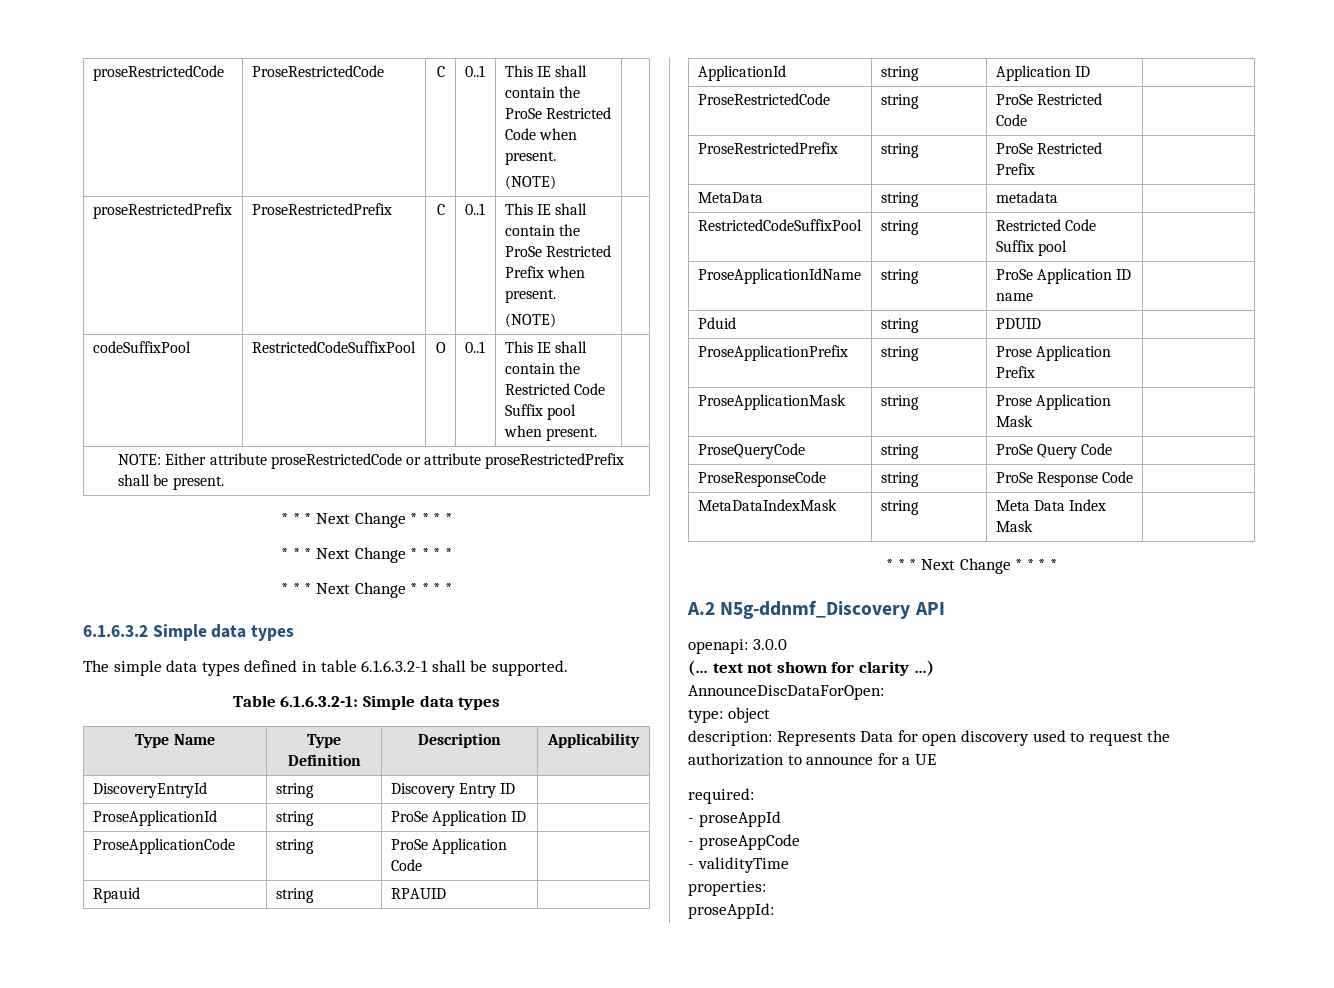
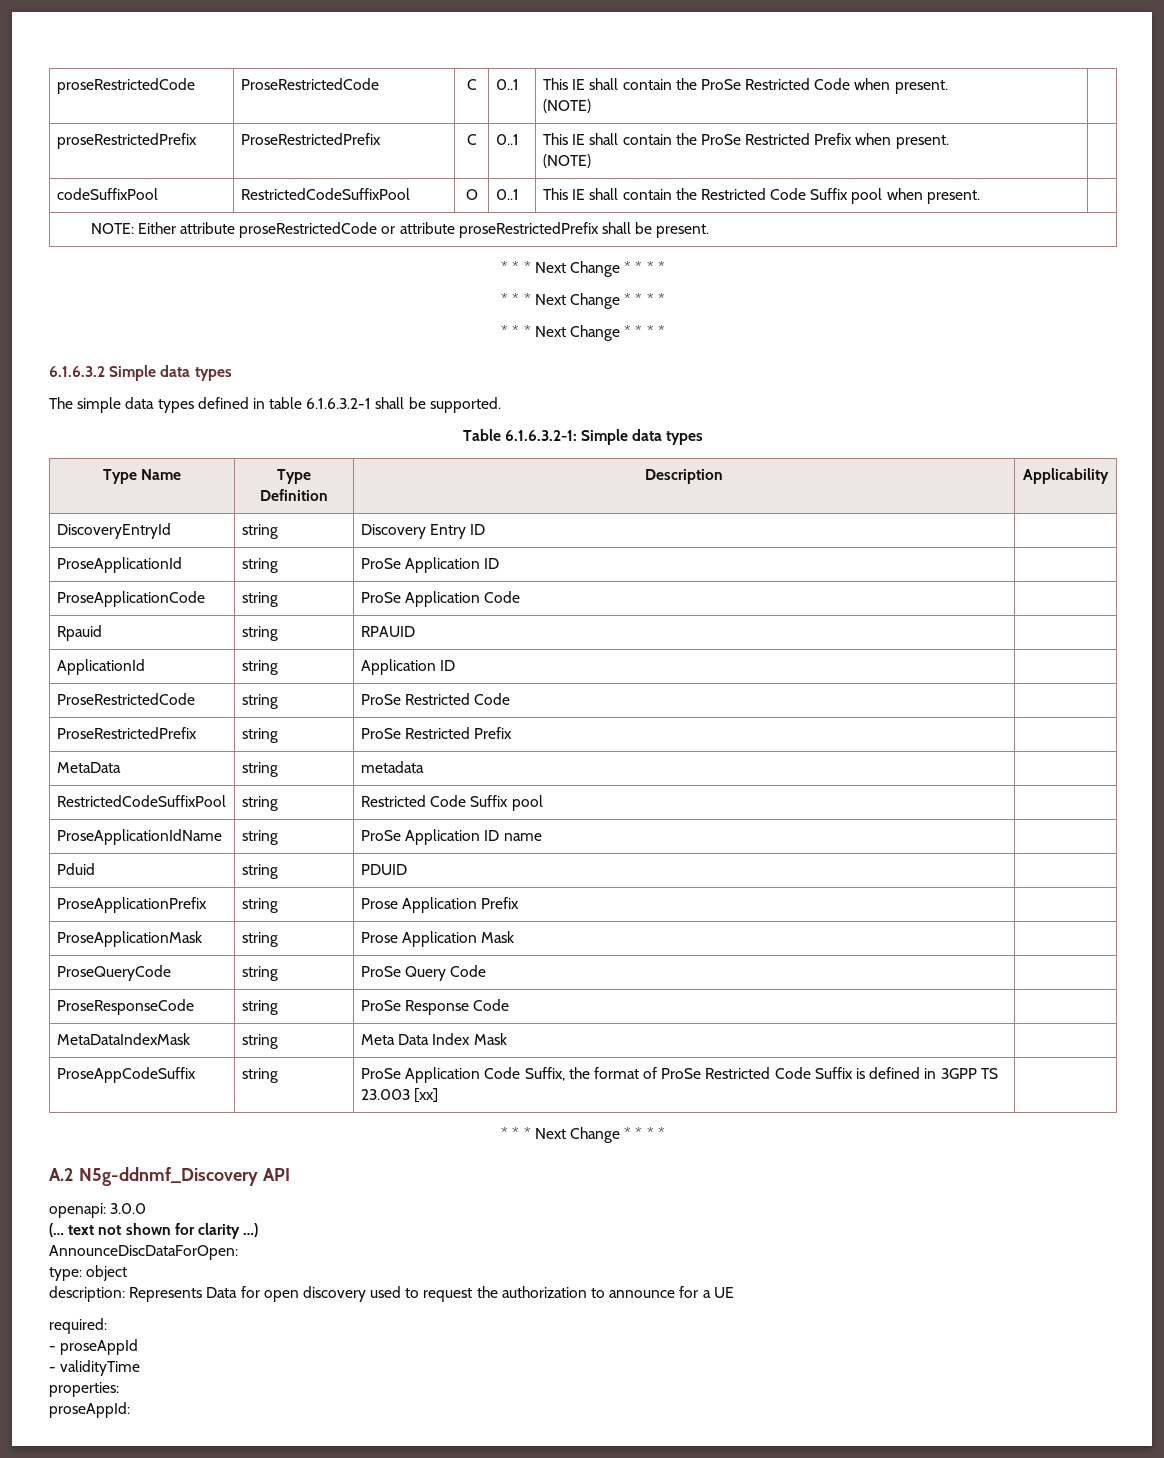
+ ProseAppCodeSuffix | string | ProSe Application Code Suffix, the format of ProSe Restricted Code Suffix is defined in 3GPP TS 23.003 [xx] |
- - proseAppCode

